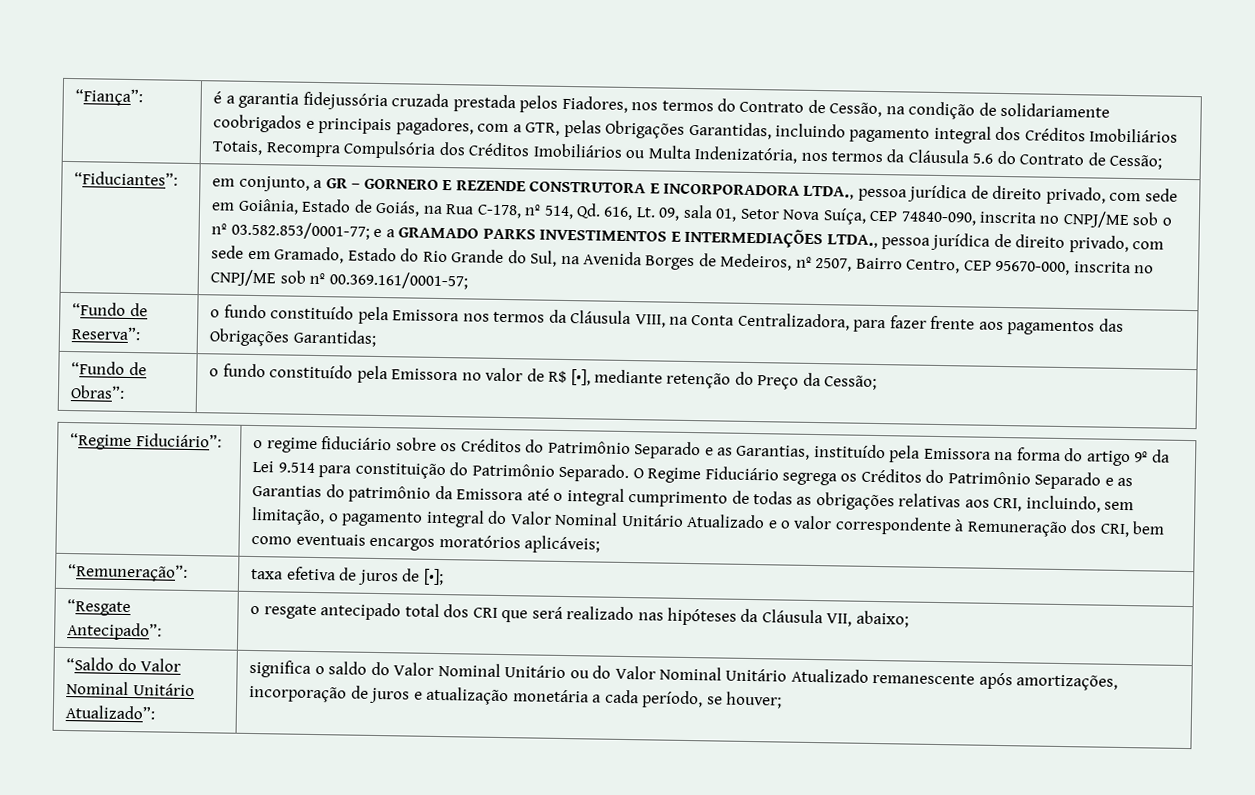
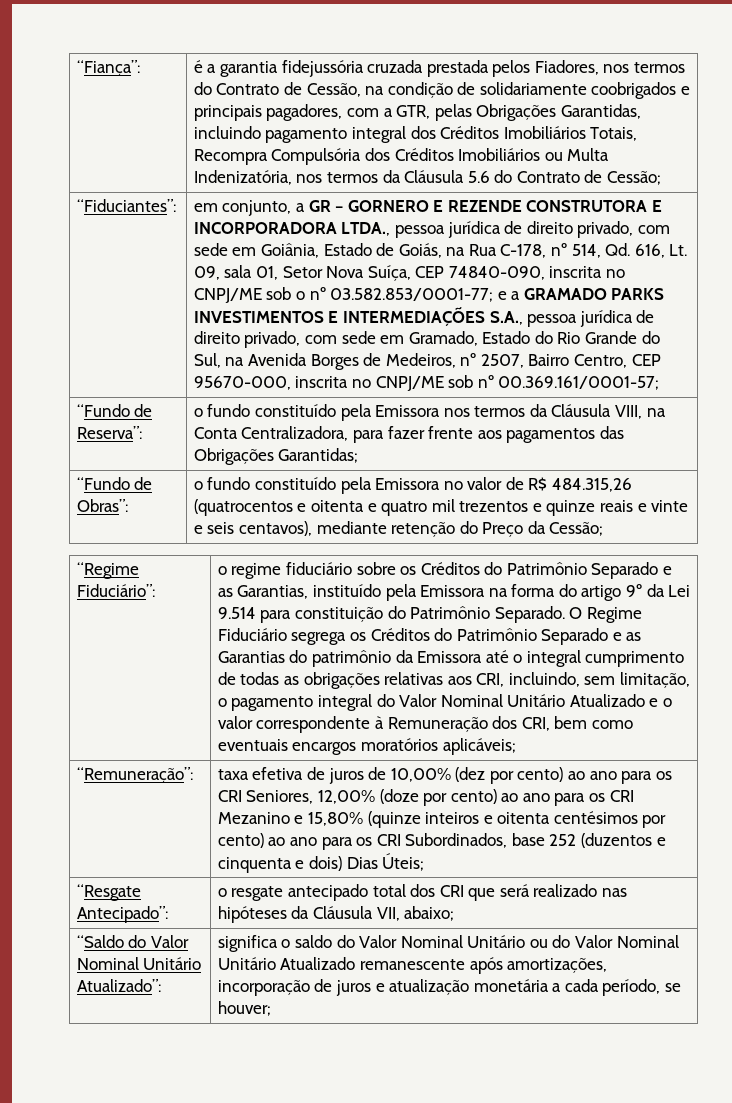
- e a GRAMADO PARKS INVESTIMENTOS E INTERMEDIAÇÕES LTDA., pessoa jurídica de direito privado, com sede em Gramado, Estado do Rio Grande do Sul, na Avenida Borges de Medeiros, nº 2507, Bairro Centro, CEP 95670-000, inscrita no CNPJ/ME sob nº 00.369.161/0001-57;
+ e a GRAMADO PARKS INVESTIMENTOS E INTERMEDIAÇÕES S.A., pessoa jurídica de direito privado, com sede em Gramado, Estado do Rio Grande do Sul, na Avenida Borges de Medeiros, nº 2507, Bairro Centro, CEP 95670-000, inscrita no CNPJ/ME sob nº 00.369.161/0001-57;
- “Fundo de Obras”: | o fundo constituído pela Emissora no valor de R$ [•], mediante retenção do Preço da Cessão;
+ “Fundo de Obras”: | o fundo constituído pela Emissora no valor de R$ 484.315,26 (quatrocentos e oitenta e quatro mil trezentos e quinze reais e vinte e seis centavos), mediante retenção do Preço da Cessão;
- taxa efetiva de juros de [•];
+ taxa efetiva de juros de 10,00% (dez por cento) ao ano para os CRI Seniores, 12,00% (doze por cento) ao ano para os CRI Mezanino e 15,80% (quinze inteiros e oitenta centésimos por cento) ao ano para os CRI Subordinados, base 252 (duzentos e cinquenta e dois) Dias Úteis;

